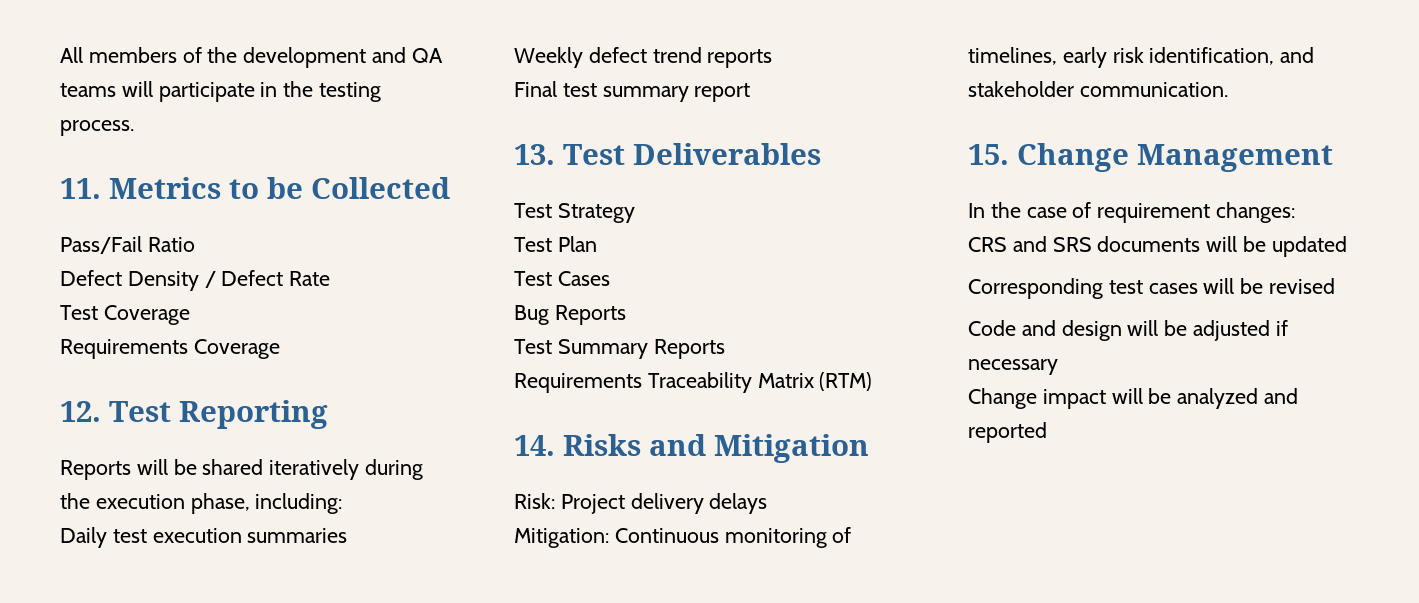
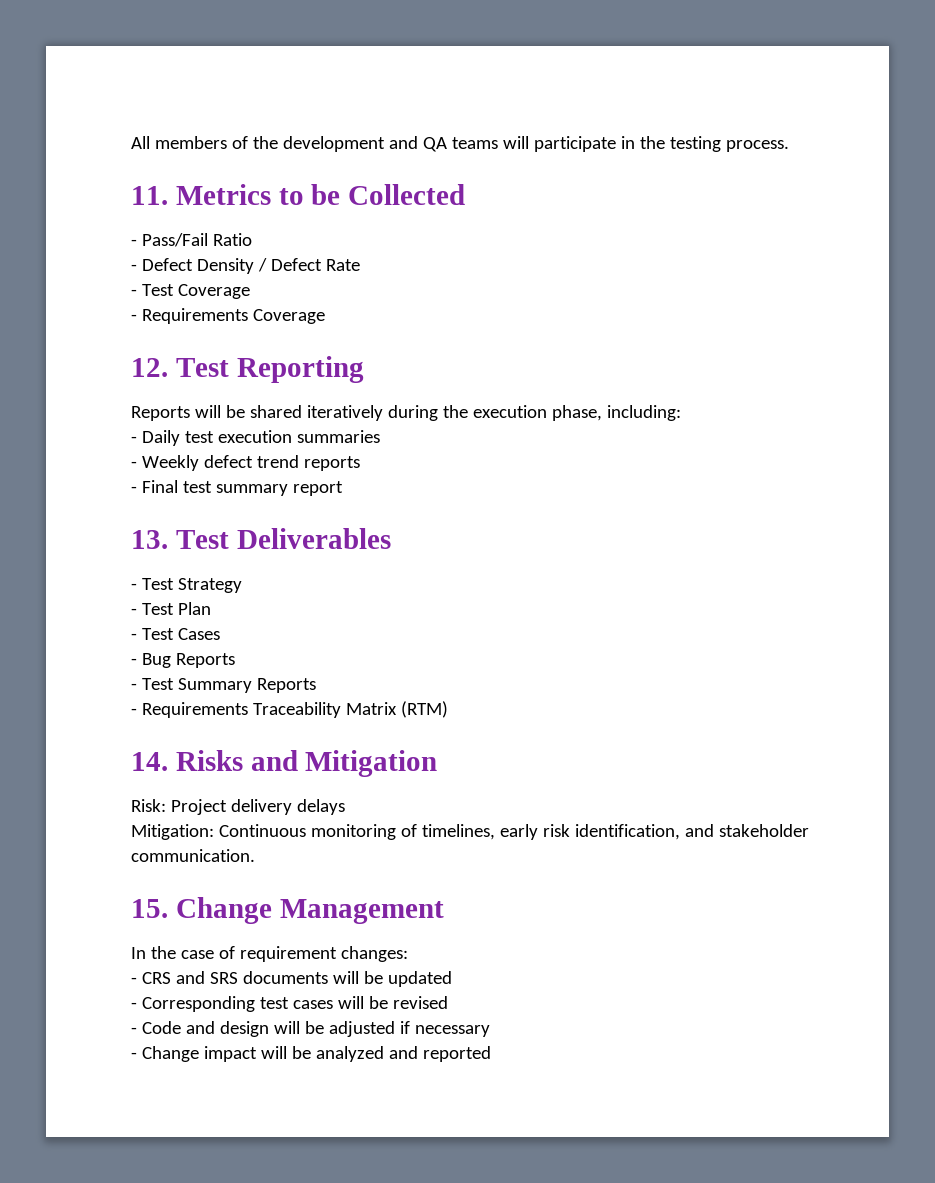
- Pass/Fail Ratio
+ - Pass/Fail Ratio
- Defect Density / Defect Rate
+ - Defect Density / Defect Rate
- Test Coverage
+ - Test Coverage
- Requirements Coverage
+ - Requirements Coverage
- Daily test execution summaries
+ - Daily test execution summaries
- Weekly defect trend reports
+ - Weekly defect trend reports
- Final test summary report
+ - Final test summary report
- Test Strategy
+ - Test Strategy
- Test Plan
+ - Test Plan
- Test Cases
+ - Test Cases
- Bug Reports
+ - Bug Reports
- Test Summary Reports
+ - Test Summary Reports
- Requirements Traceability Matrix (RTM)
+ - Requirements Traceability Matrix (RTM)
- CRS and SRS documents will be updated
+ - CRS and SRS documents will be updated
- Corresponding test cases will be revised
+ - Corresponding test cases will be revised
- Code and design will be adjusted if necessary
+ - Code and design will be adjusted if necessary
- Change impact will be analyzed and reported
+ - Change impact will be analyzed and reported

